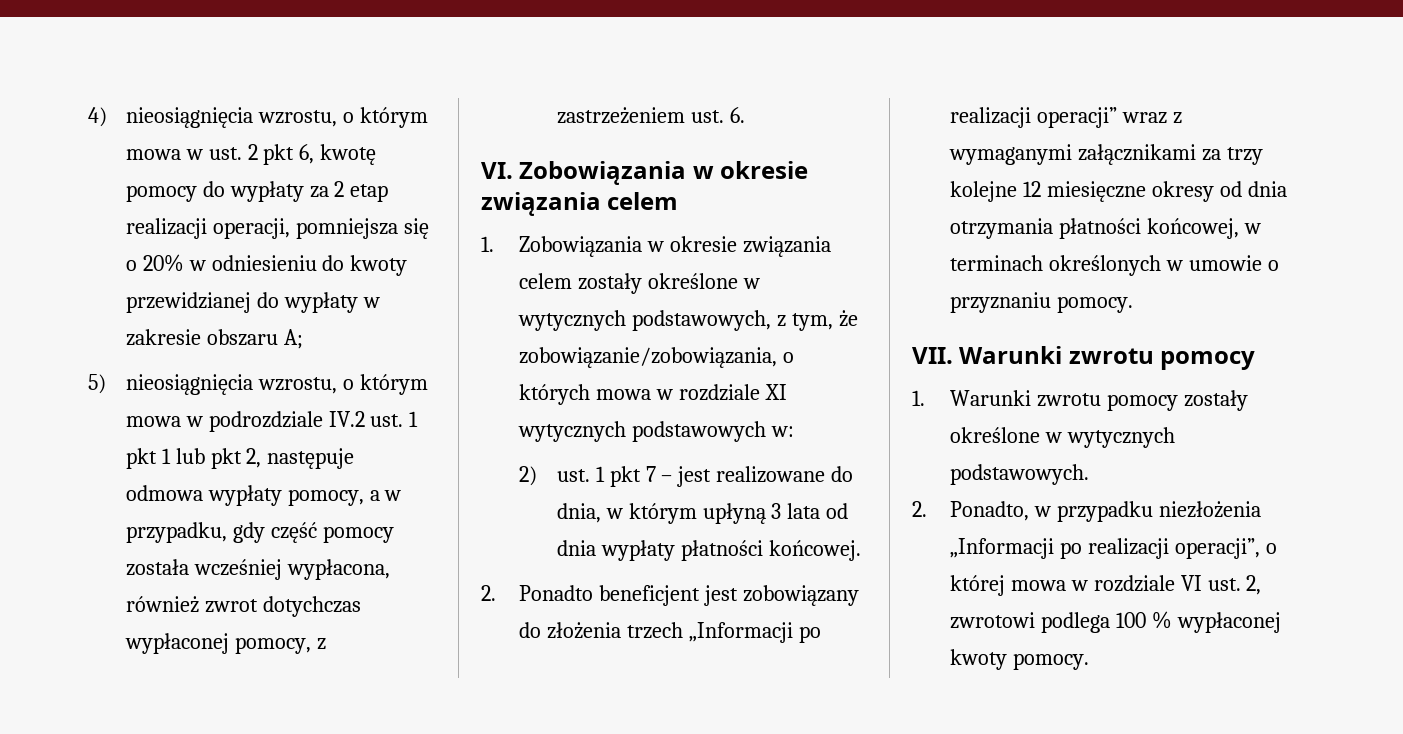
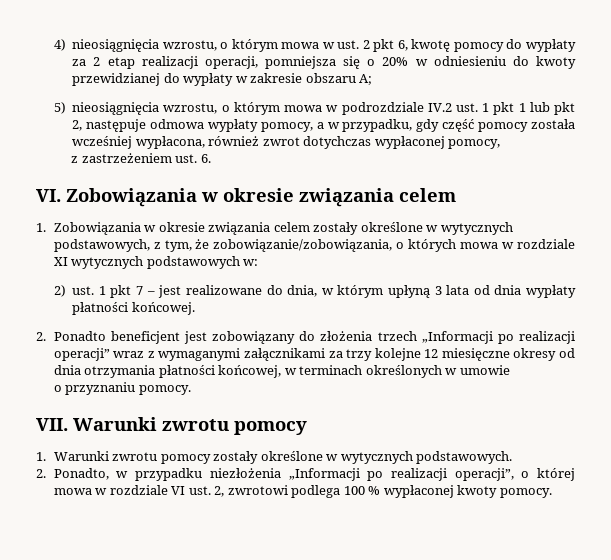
- 5) nieosiągnięcia wzrostu, o którym mowa w podrozdziale IV.2 ust. 1 pkt 1 lub pkt 2, następuje odmowa wypłaty pomocy, a w przypadku, gdy część pomocy została wcześniej wypłacona, również zwrot dotychczas wypłaconej pomocy, z zastrzeżeniem ust. 6.
+ 5) nieosiągnięcia wzrostu, o którym mowa w podrozdziale IV.2 ust. 1 pkt 1 lub pkt 2, następuje odmowa wypłaty pomocy, a w przypadku, gdy część pomocy została wcześniej wypłacona, również zwrot dotychczas wypłaconej pomocy,
+ z zastrzeżeniem ust. 6.
- 2. Ponadto beneficjent jest zobowiązany do złożenia trzech „Informacji po realizacji operacji” wraz z wymaganymi załącznikami za trzy kolejne 12 miesięczne okresy od dnia otrzymania płatności końcowej, w terminach określonych w umowie o przyznaniu pomocy.
+ 2. Ponadto beneficjent jest zobowiązany do złożenia trzech „Informacji po realizacji operacji” wraz z wymaganymi załącznikami za trzy kolejne 12 miesięczne okresy od dnia otrzymania płatności końcowej, w terminach określonych w umowie
+ o przyznaniu pomocy.

